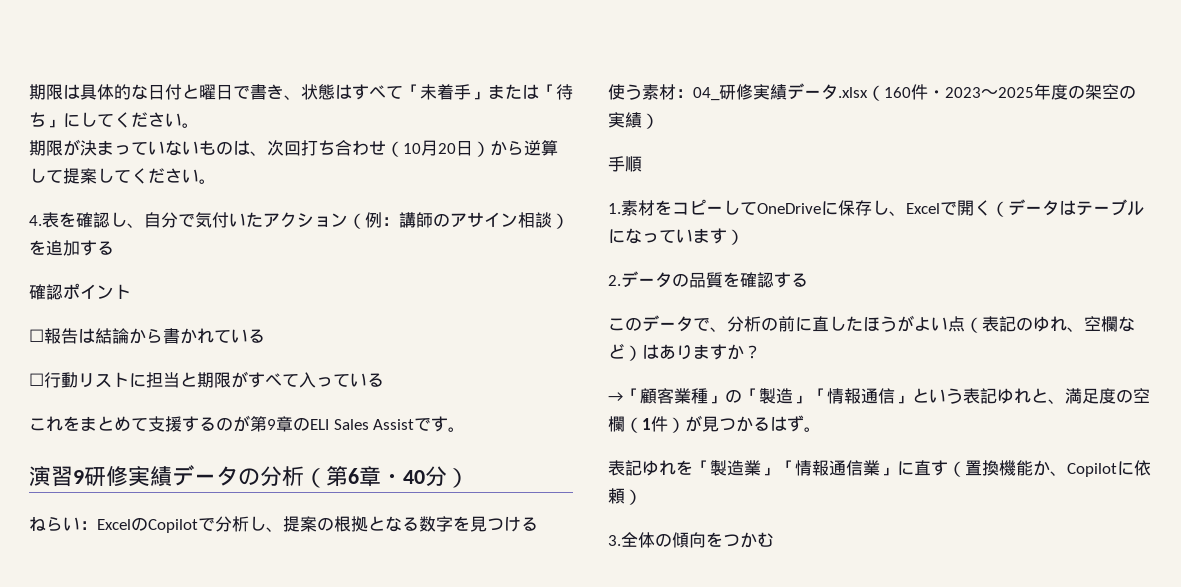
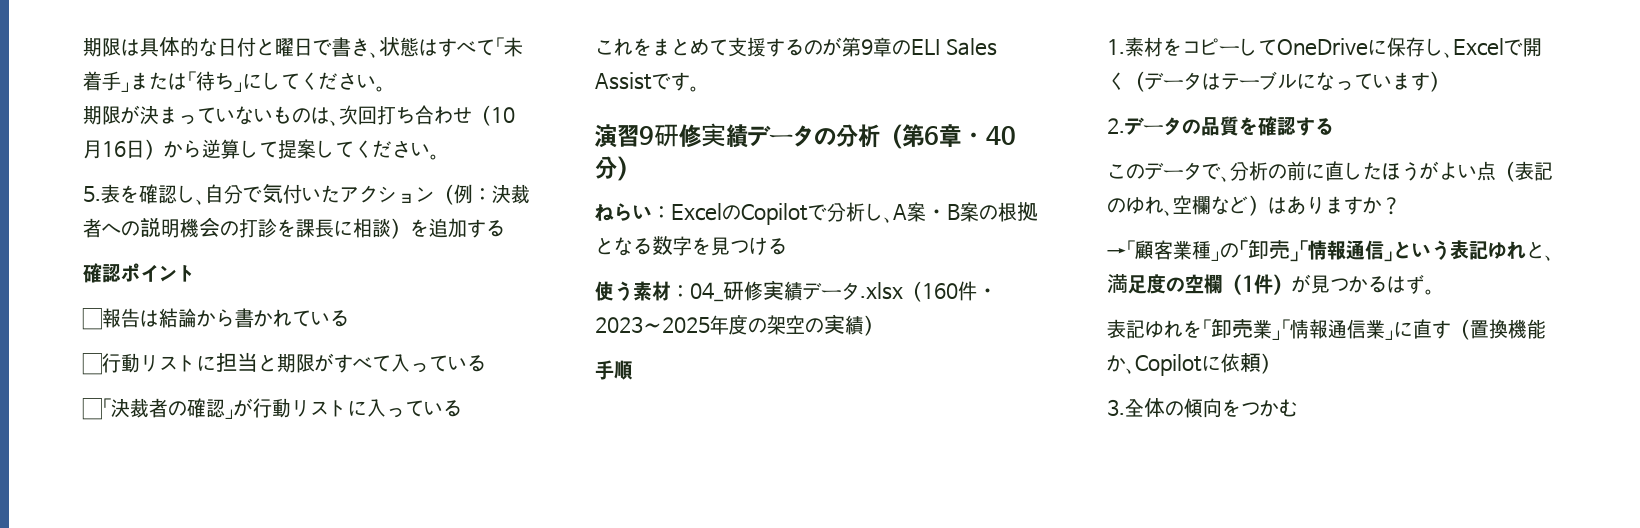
- 期限が決まっていないものは、次回打ち合わせ（10月20日）から逆算して提案してください。
+ 期限が決まっていないものは、次回打ち合わせ（10月16日）から逆算して提案してください。
- 4.表を確認し、自分で気付いたアクション（例：講師のアサイン相談）を追加する
+ 5.表を確認し、自分で気付いたアクション（例：決裁者への説明機会の打診を課長に相談）を追加する
+ ☐「決裁者の確認」が行動リストに入っている
- ねらい：ExcelのCopilotで分析し、提案の根拠となる数字を見つける
+ ねらい：ExcelのCopilotで分析し、A案・B案の根拠となる数字を見つける
- →「顧客業種」の「製造」「情報通信」という表記ゆれと、満足度の空欄（1件）が見つかるはず。
+ →「顧客業種」の「卸売」「情報通信」という表記ゆれと、満足度の空欄（1件）が見つかるはず。
- 表記ゆれを「製造業」「情報通信業」に直す（置換機能か、Copilotに依頼）
+ 表記ゆれを「卸売業」「情報通信業」に直す（置換機能か、Copilotに依頼）

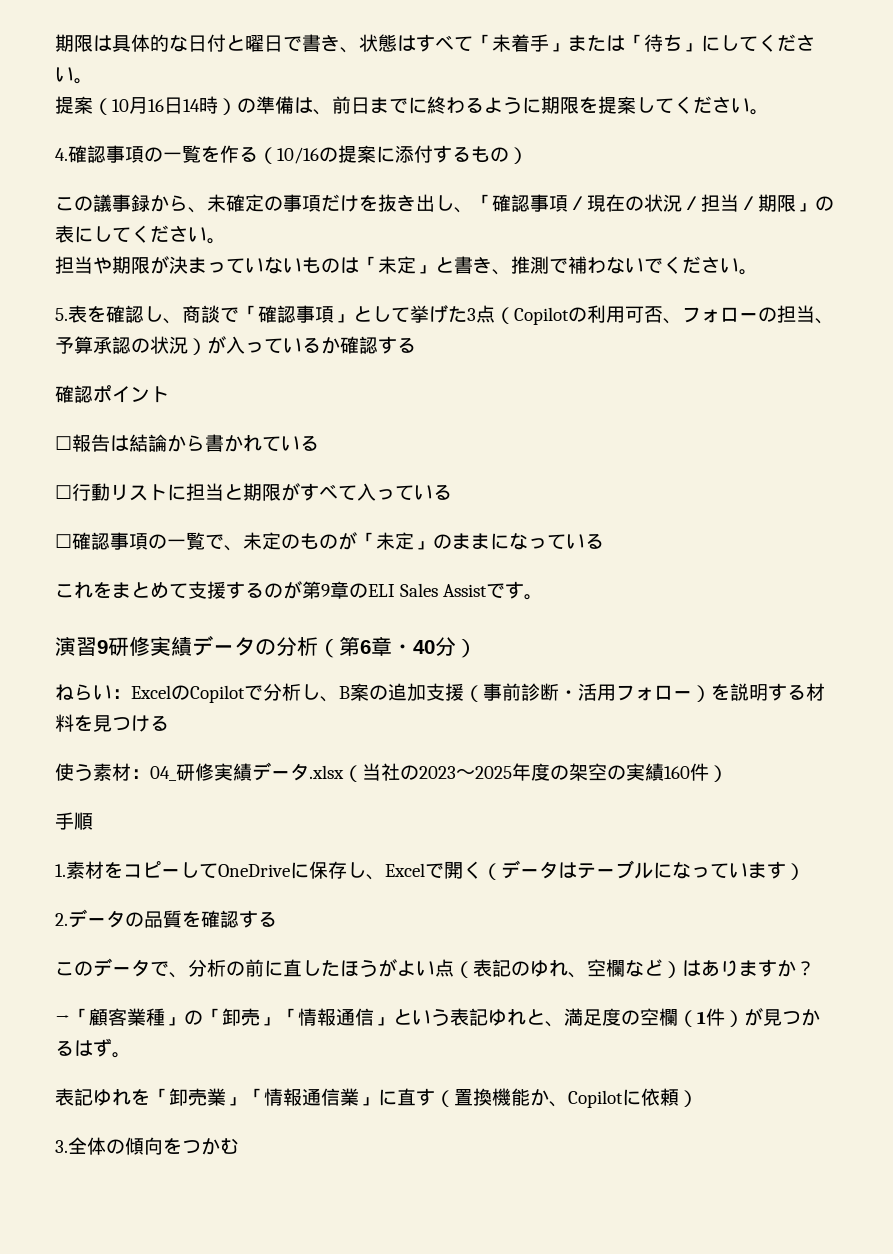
- 期限が決まっていないものは、次回打ち合わせ（10月16日）から逆算して提案してください。
+ 提案（10月16日14時）の準備は、前日までに終わるように期限を提案してください。
+ 4.確認事項の一覧を作る（10/16の提案に添付するもの）
+ この議事録から、未確定の事項だけを抜き出し、「確認事項／現在の状況／担当／期限」の表にしてください。
+ 担当や期限が決まっていないものは「未定」と書き、推測で補わないでください。
- 5.表を確認し、自分で気付いたアクション（例：決裁者への説明機会の打診を課長に相談）を追加する
+ 5.表を確認し、商談で「確認事項」として挙げた3点（Copilotの利用可否、フォローの担当、予算承認の状況）が入っているか確認する
- ☐「決裁者の確認」が行動リストに入っている
+ ☐確認事項の一覧で、未定のものが「未定」のままになっている
- ねらい：ExcelのCopilotで分析し、A案・B案の根拠となる数字を見つける
+ ねらい：ExcelのCopilotで分析し、B案の追加支援（事前診断・活用フォロー）を説明する材料を見つける
- 使う素材：04_研修実績データ.xlsx（160件・2023〜2025年度の架空の実績）
+ 使う素材：04_研修実績データ.xlsx（当社の2023〜2025年度の架空の実績160件）

